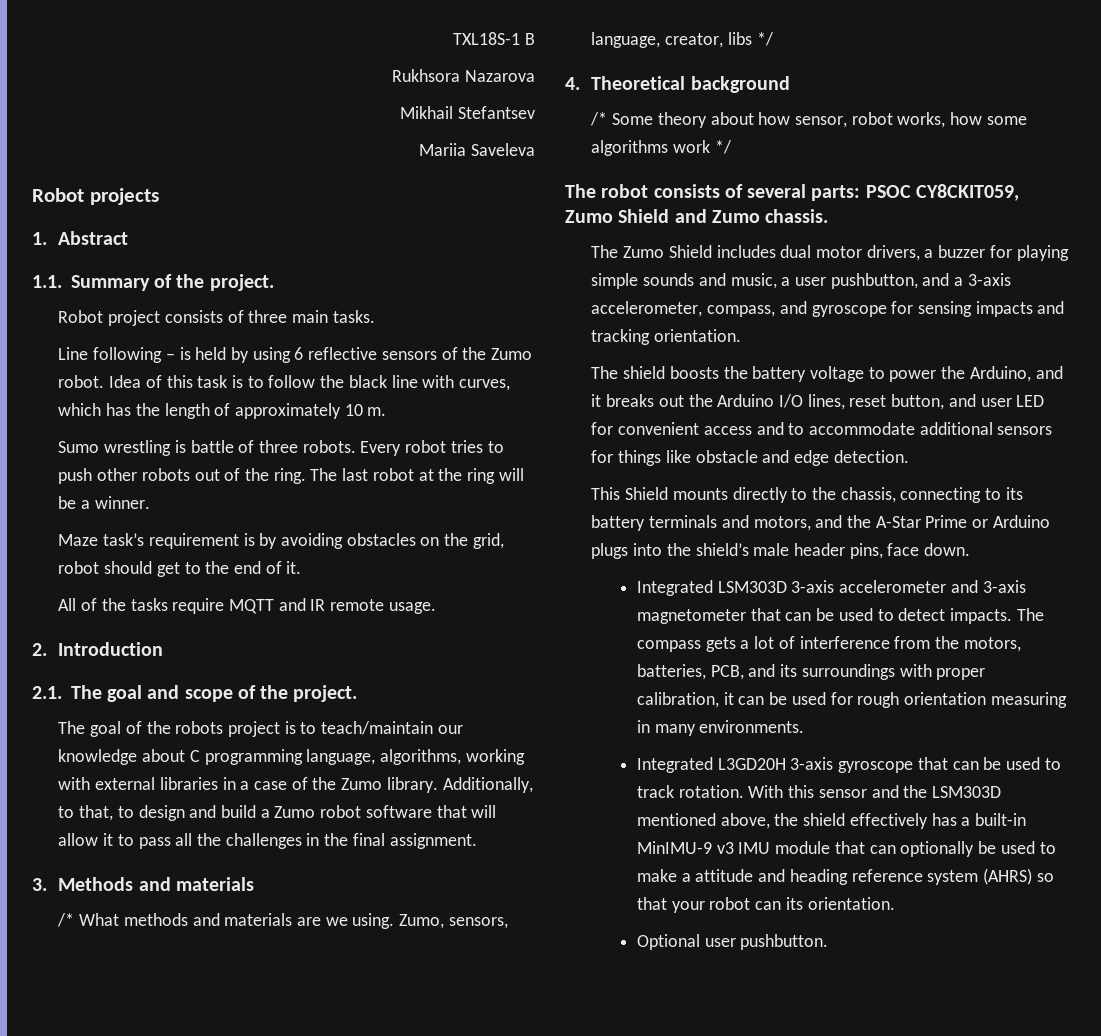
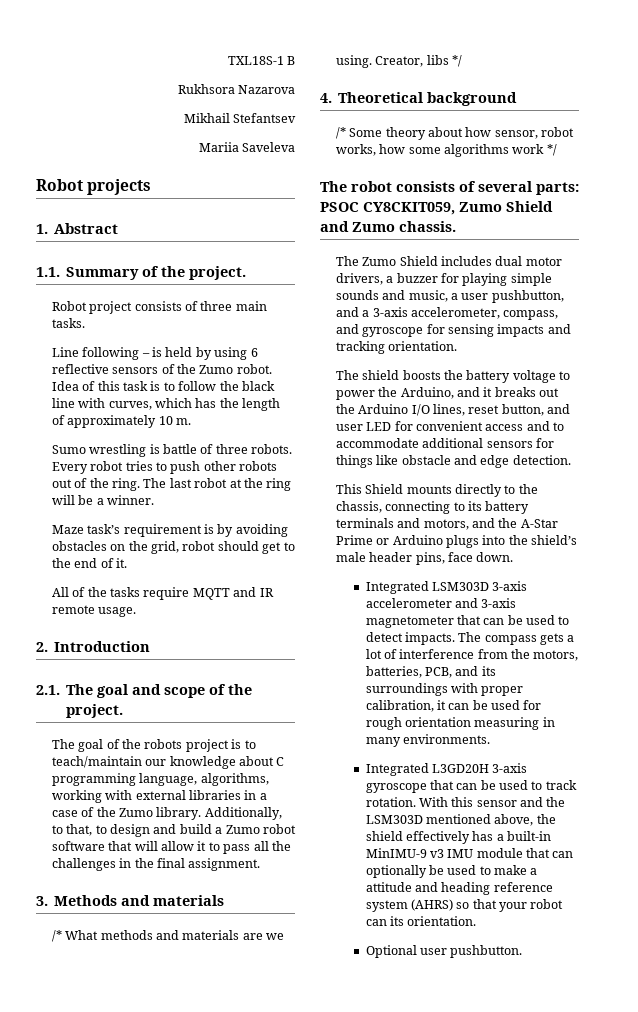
- Zumo, sensors, language, creator, libs */
+ Creator, libs */

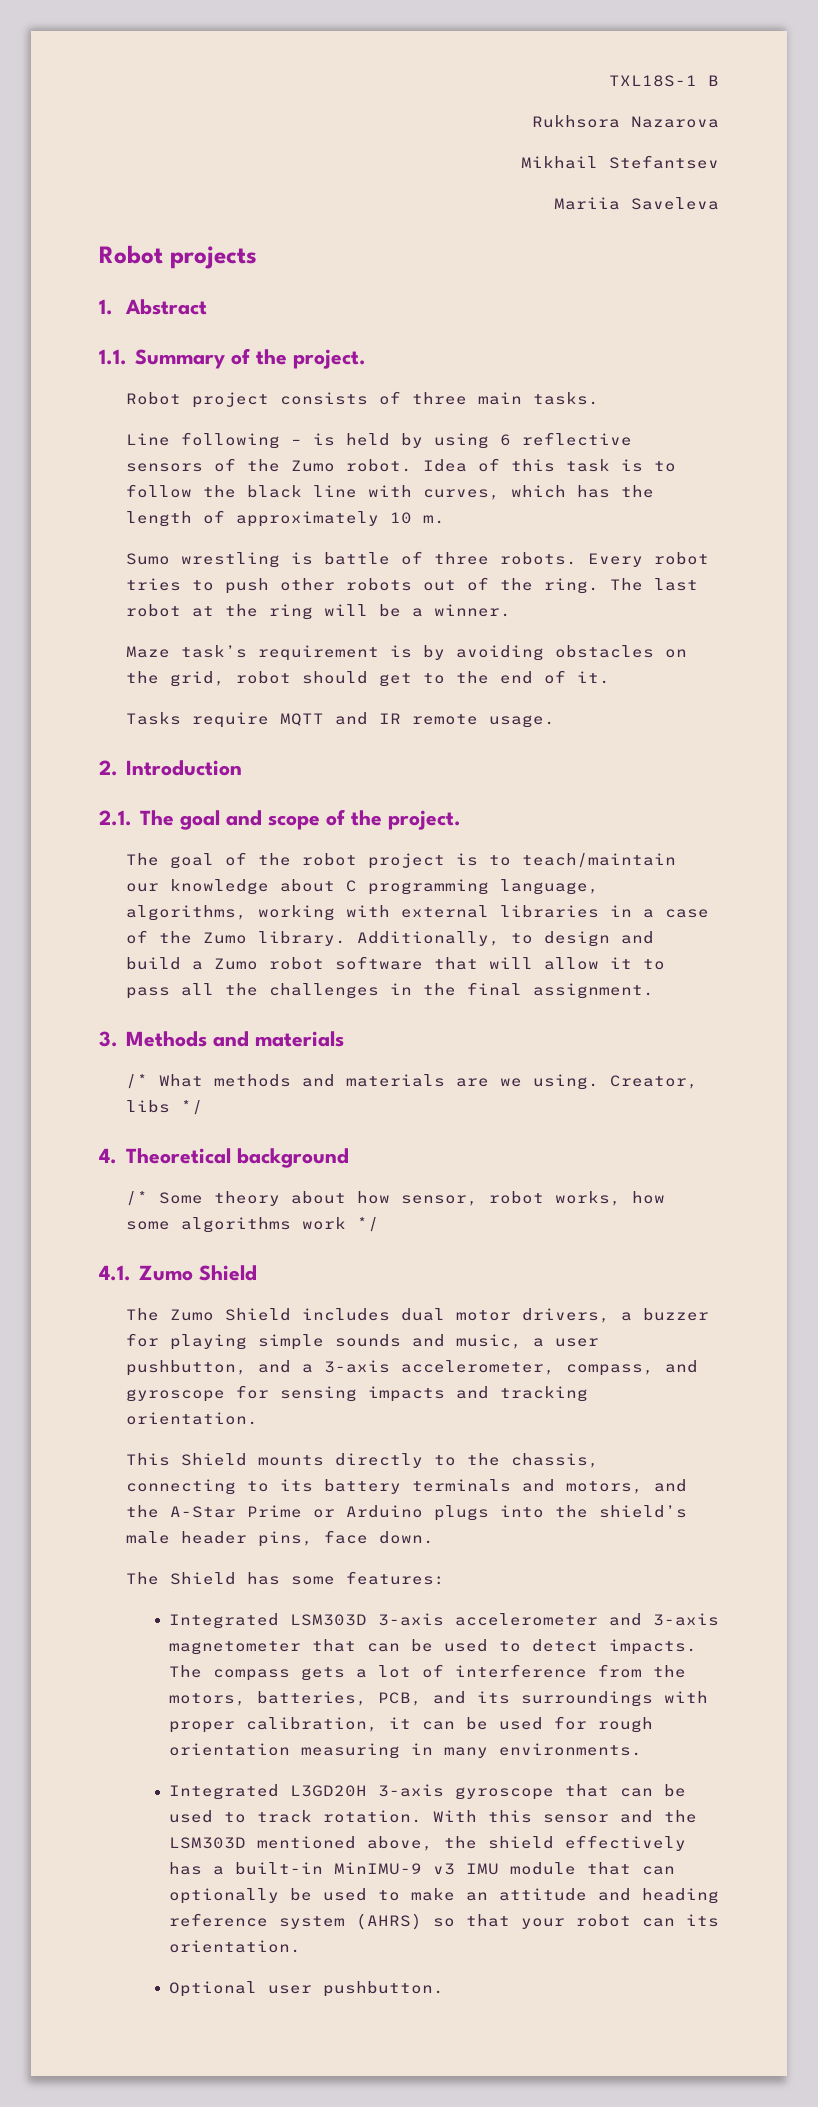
- All of the tasks require MQTT and IR remote usage.
+ Tasks require MQTT and IR remote usage.
- The goal of the robots project is to teach/maintain our knowledge about C programming language, algorithms, working with external libraries in a case of the Zumo library.
+ The goal of the robot project is to teach/maintain our knowledge about C programming language, algorithms, working with external libraries in a case of the Zumo library.
- Additionally, to that, to design and build a Zumo robot software that will allow it to pass all the challenges in the final assignment.
+ Additionally, to design and build a Zumo robot software that will allow it to pass all the challenges in the final assignment.
- The robot consists of several parts: PSOC CY8CKIT059, Zumo Shield and Zumo chassis.
+ 4.1. Zumo Shield
- The shield boosts the battery voltage to power the Arduino, and it breaks out the Arduino I/O lines, reset button, and user LED for convenient access and to accommodate additional sensors for things like obstacle and edge detection.
+ The Shield has some features:
- With this sensor and the LSM303D mentioned above, the shield effectively has a built-in MinIMU-9 v3 IMU module that can optionally be used to make a attitude and heading reference system (AHRS) so that your robot can its orientation.
+ With this sensor and the LSM303D mentioned above, the shield effectively has a built-in MinIMU-9 v3 IMU module that can optionally be used to make an attitude and heading reference system (AHRS) so that your robot can its orientation.

